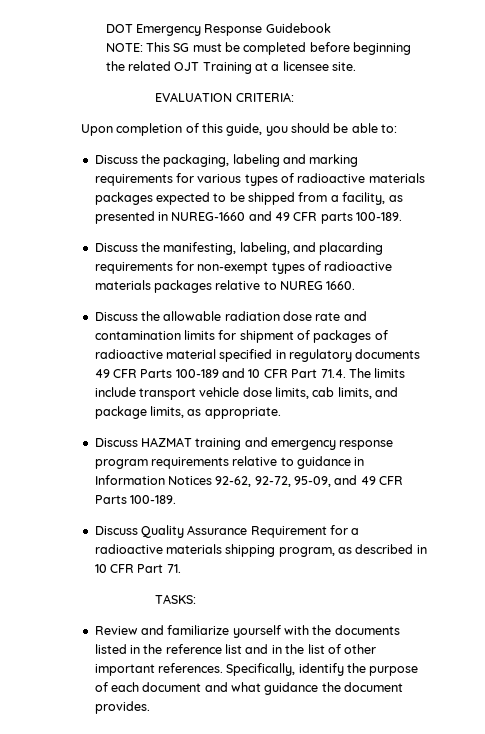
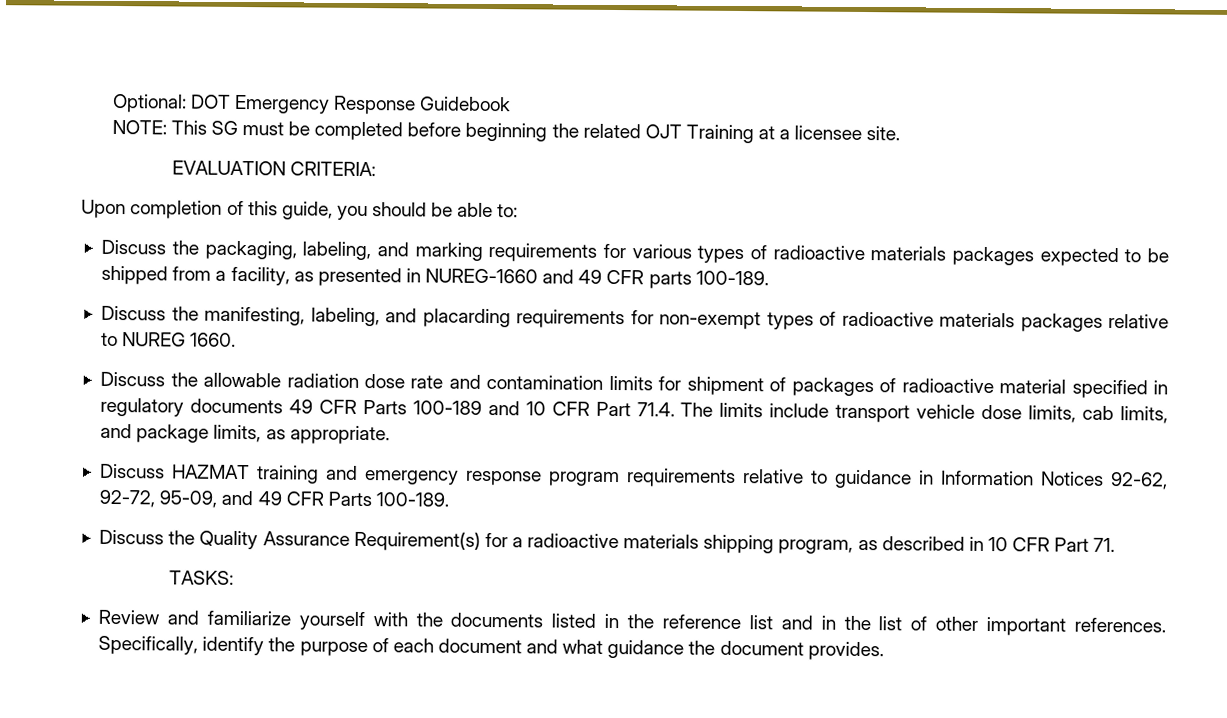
- DOT Emergency Response Guidebook
+ Optional: DOT Emergency Response Guidebook
- Discuss the packaging, labeling and marking requirements for various types of radioactive materials packages expected to be shipped from a facility, as presented in NUREG-1660 and 49 CFR parts 100-189.
+ Discuss the packaging, labeling, and marking requirements for various types of radioactive materials packages expected to be shipped from a facility, as presented in NUREG-1660 and 49 CFR parts 100-189.
- Discuss Quality Assurance Requirement for a radioactive materials shipping program, as described in 10 CFR Part 71.
+ Discuss the Quality Assurance Requirement(s) for a radioactive materials shipping program, as described in 10 CFR Part 71.

